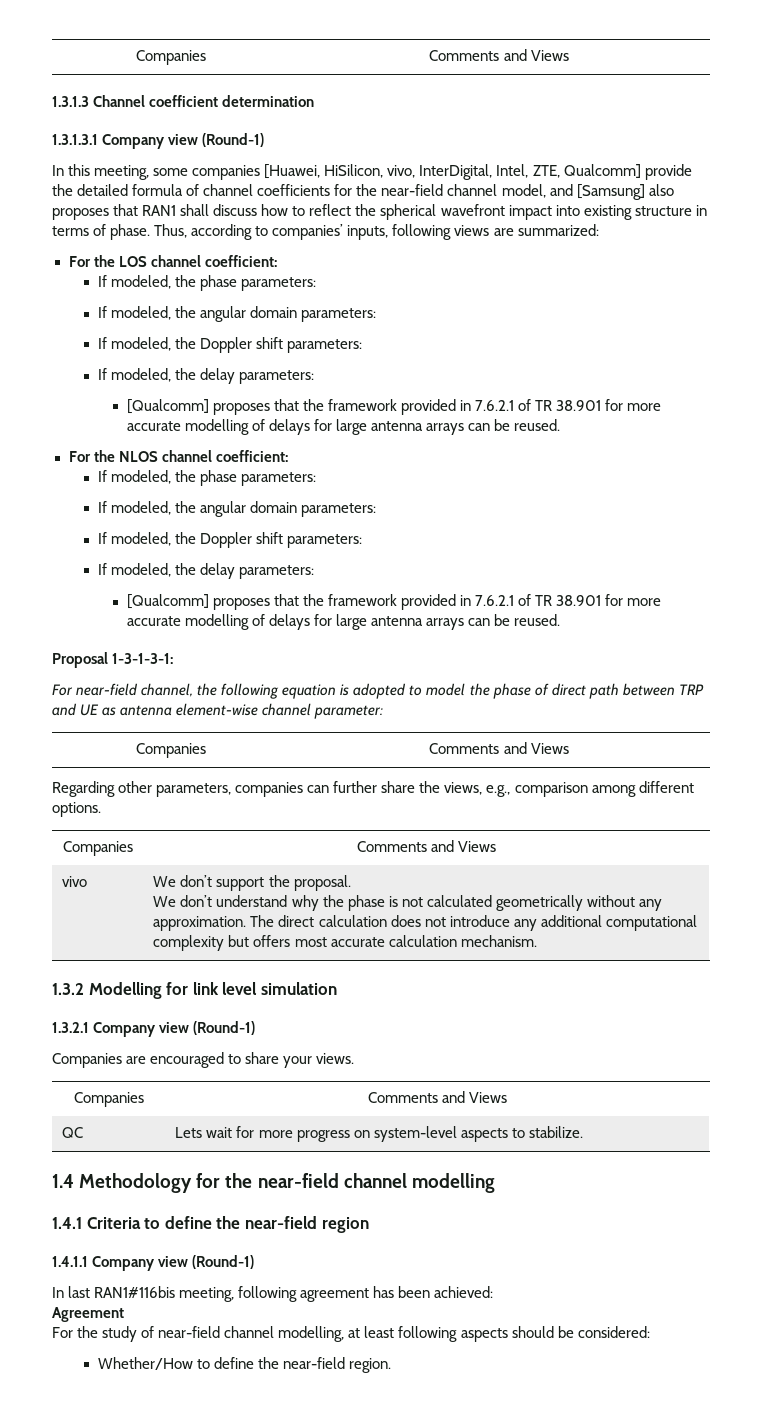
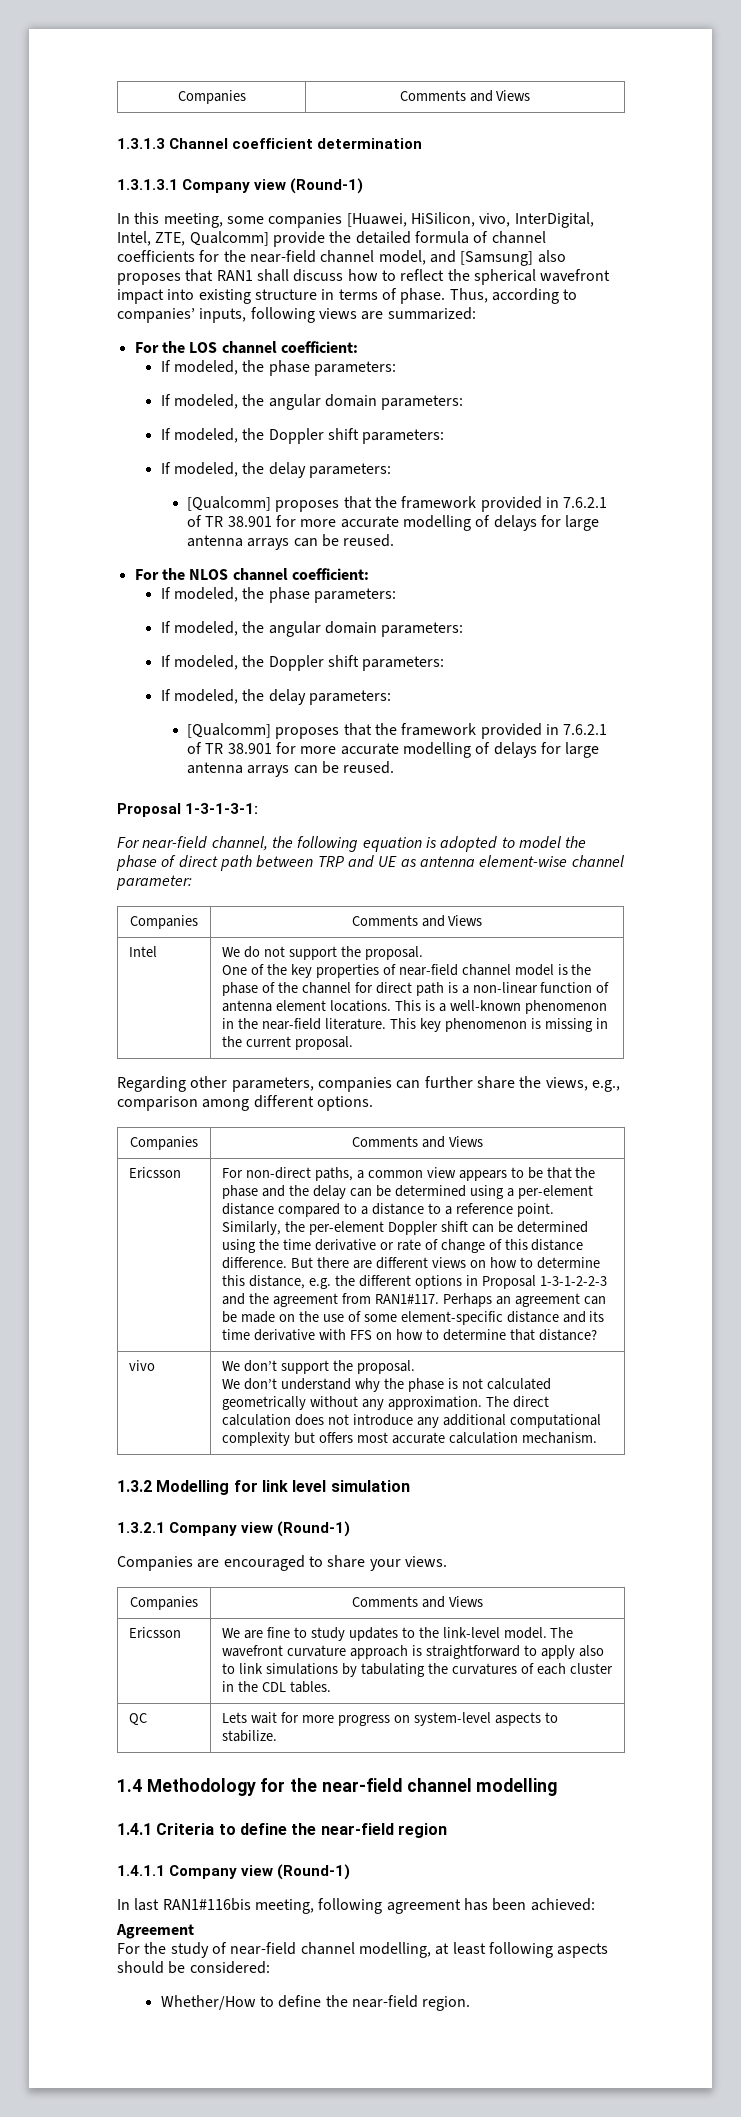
+ Intel | We do not support the proposal.
+ One of the key properties of near-field channel model is the phase of the channel for direct path is a non-linear function of antenna element locations. This is a well-known phenomenon in the near-field literature. This key phenomenon is missing in the current proposal.
+ Ericsson | For non-direct paths, a common view appears to be that the phase and the delay can be determined using a per-element distance compared to a distance to a reference point. Similarly, the per-element Doppler shift can be determined using the time derivative or rate of change of this distance difference. But there are different views on how to determine this distance, e.g. the different options in Proposal 1-3-1-2-2-3 and the agreement from RAN1#117. Perhaps an agreement can be made on the use of some element-specific distance and its time derivative with FFS on how to determine that distance?
+ Ericsson | We are fine to study updates to the link-level model. The wavefront curvature approach is straightforward to apply also to link simulations by tabulating the curvatures of each cluster in the CDL tables.

